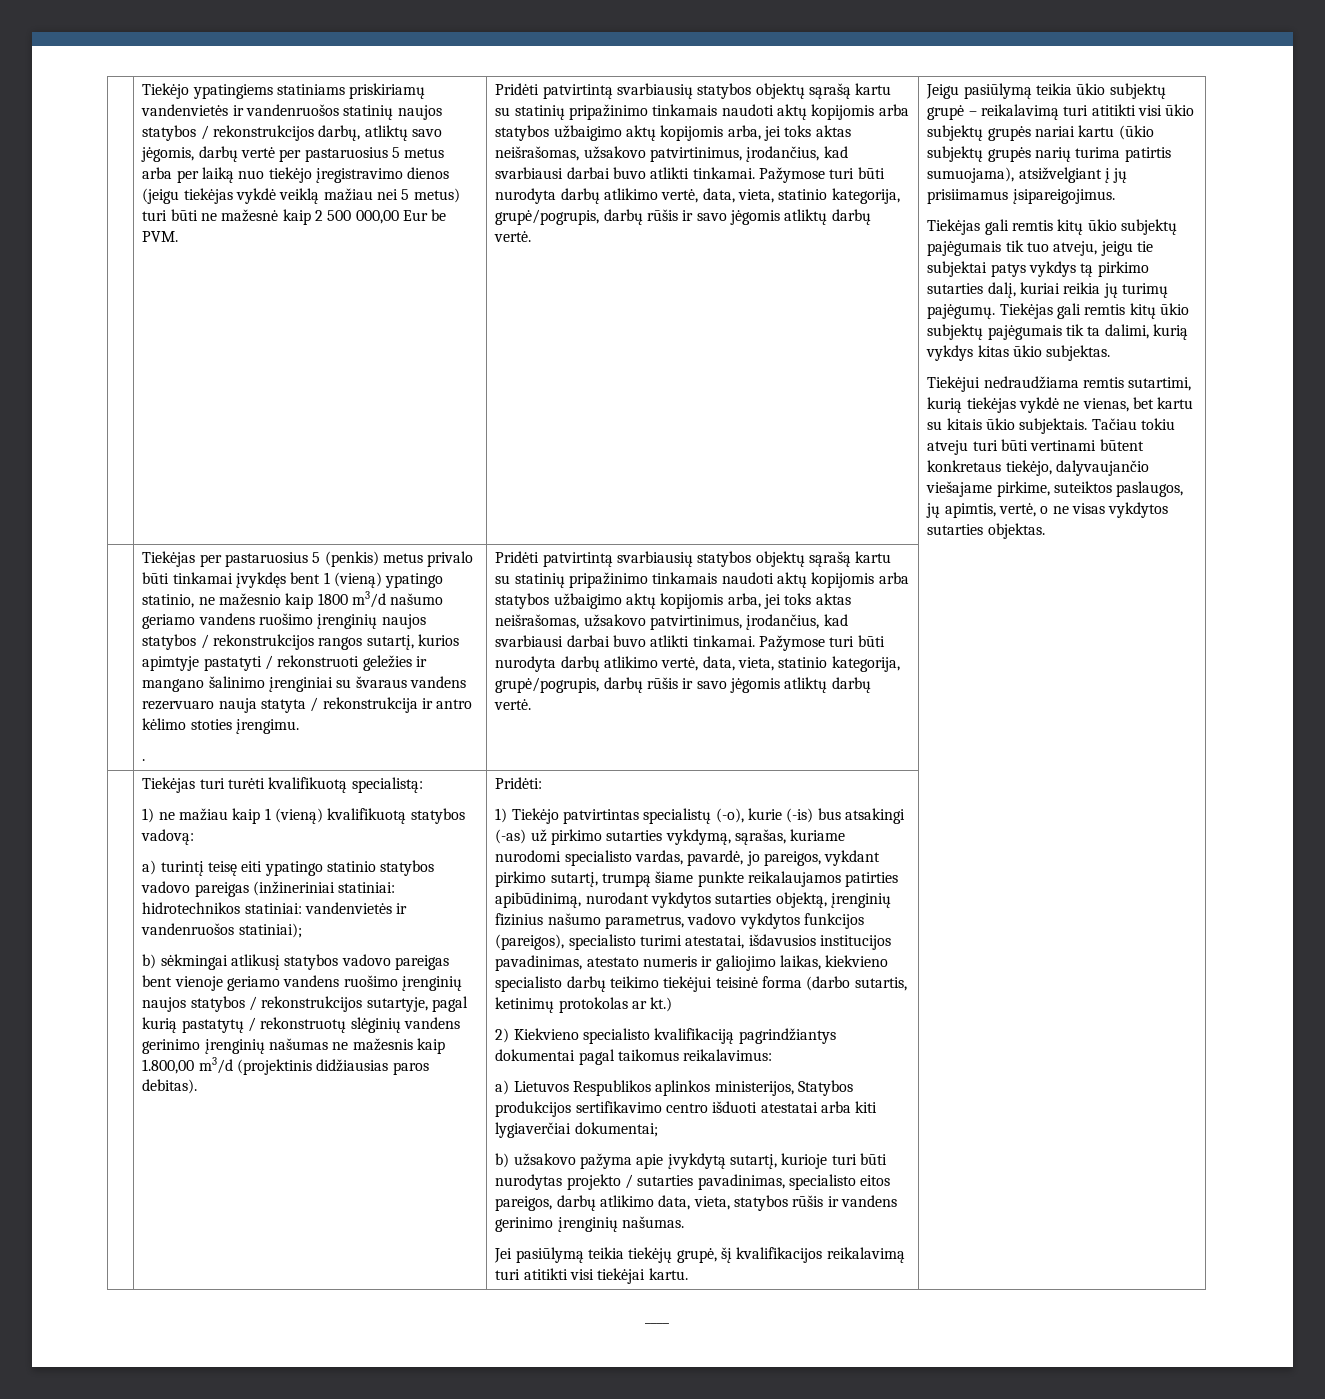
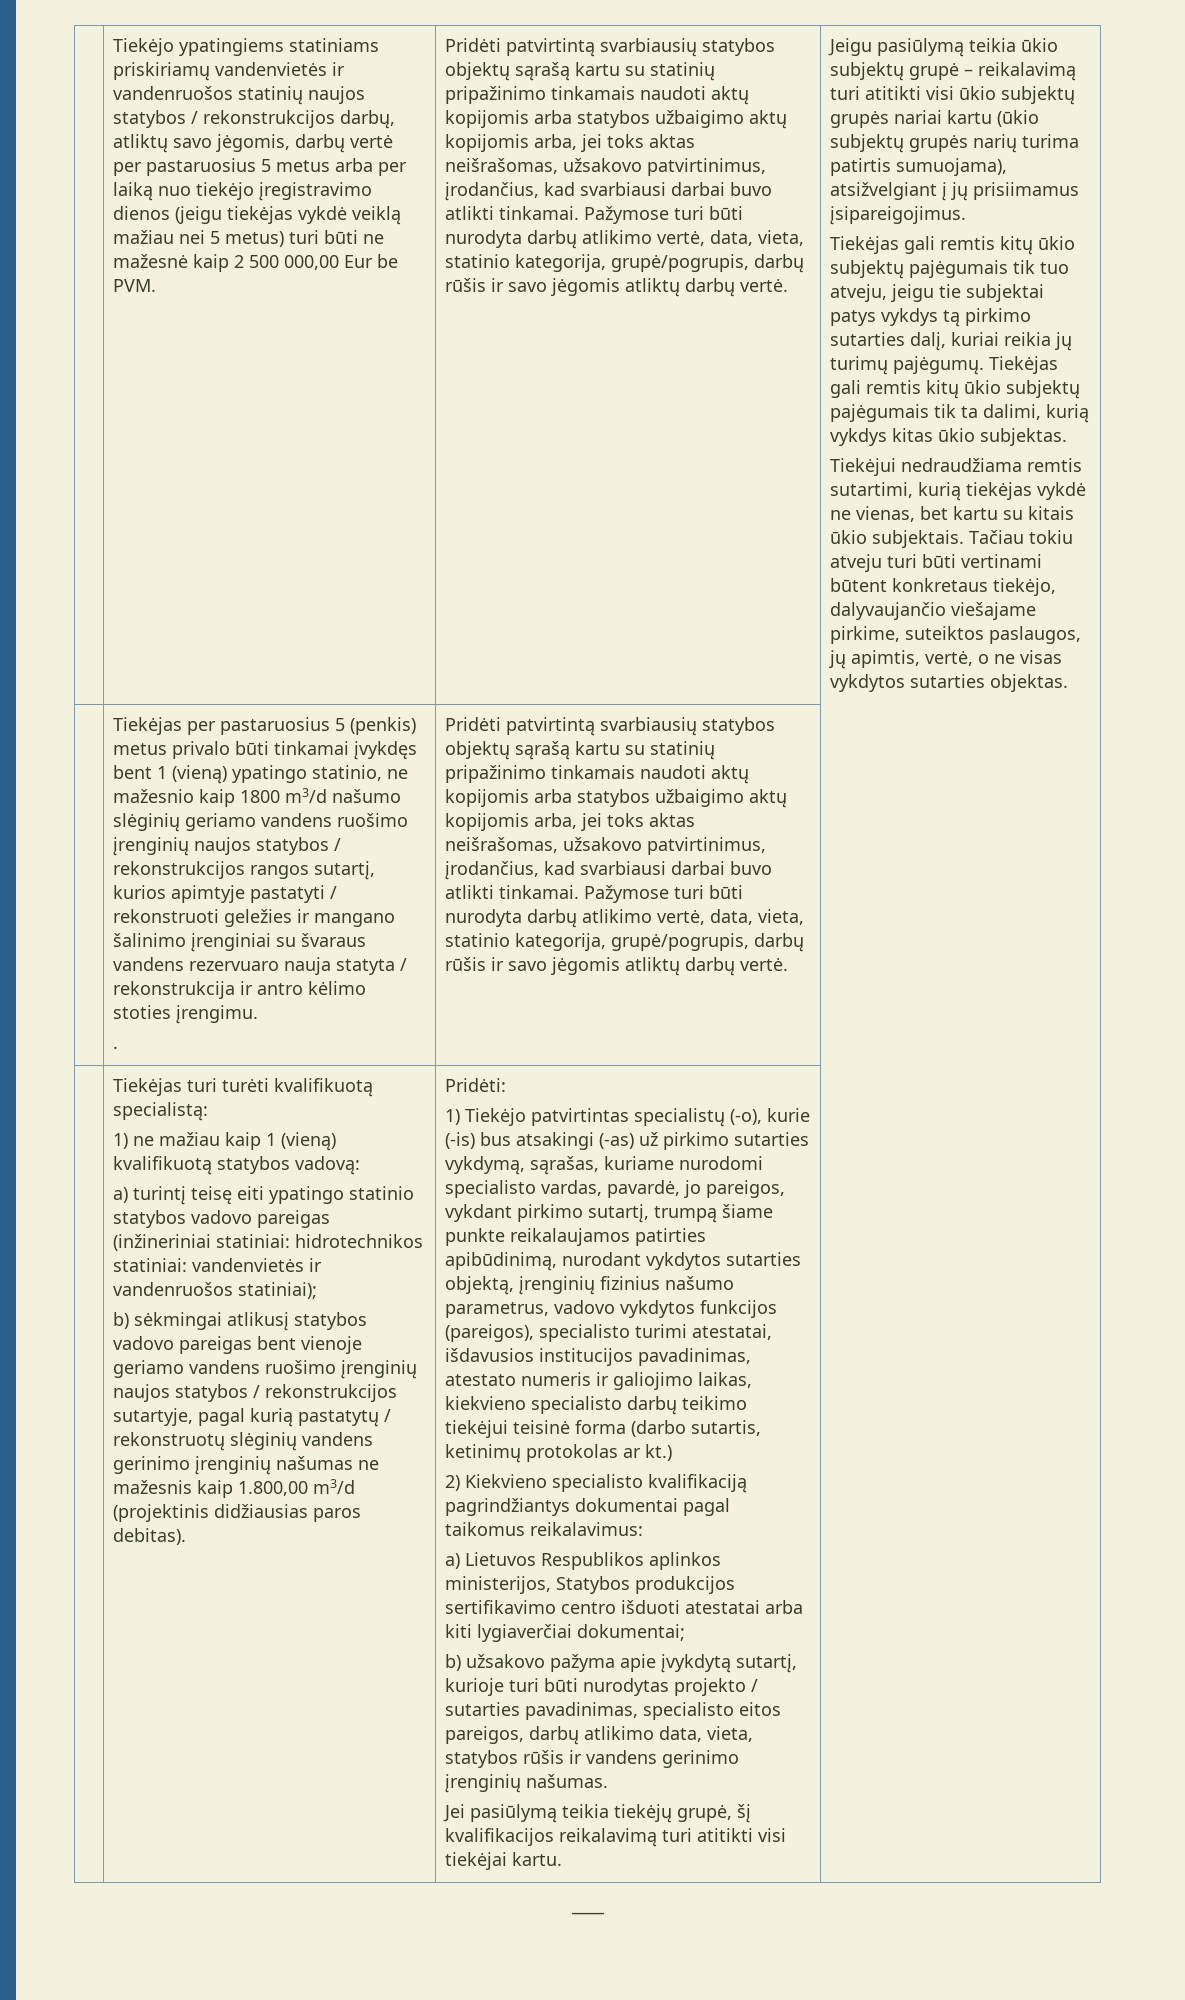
- Tiekėjas per pastaruosius 5 (penkis) metus privalo būti tinkamai įvykdęs bent 1 (vieną) ypatingo statinio, ne mažesnio kaip 1800 m3/d našumo geriamo vandens ruošimo įrenginių naujos statybos / rekonstrukcijos rangos sutartį, kurios apimtyje pastatyti / rekonstruoti geležies ir mangano šalinimo įrenginiai su švaraus vandens rezervuaro nauja statyta / rekonstrukcija ir antro kėlimo stoties įrengimu.
+ Tiekėjas per pastaruosius 5 (penkis) metus privalo būti tinkamai įvykdęs bent 1 (vieną) ypatingo statinio, ne mažesnio kaip 1800 m3/d našumo slėginių geriamo vandens ruošimo įrenginių naujos statybos / rekonstrukcijos rangos sutartį, kurios apimtyje pastatyti / rekonstruoti geležies ir mangano šalinimo įrenginiai su švaraus vandens rezervuaro nauja statyta / rekonstrukcija ir antro kėlimo stoties įrengimu.

